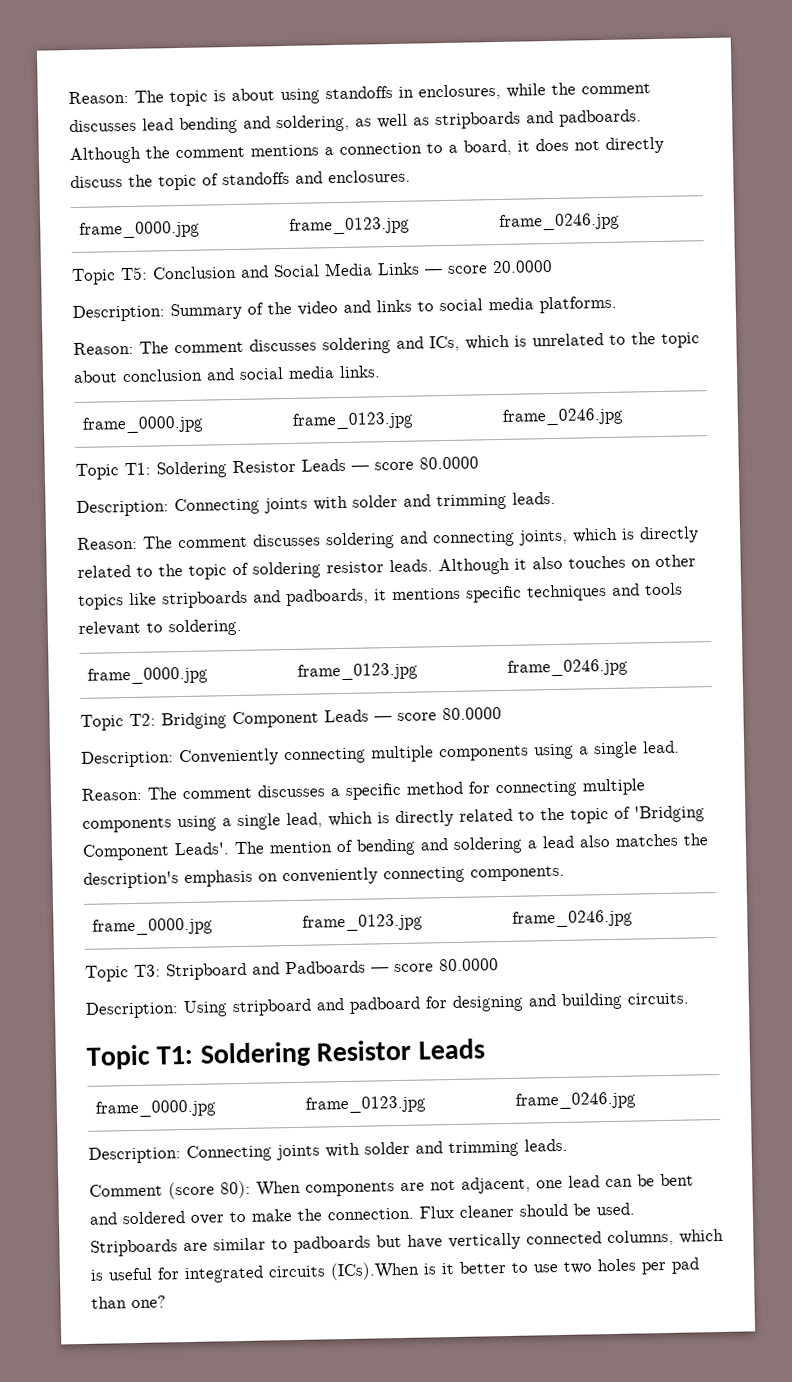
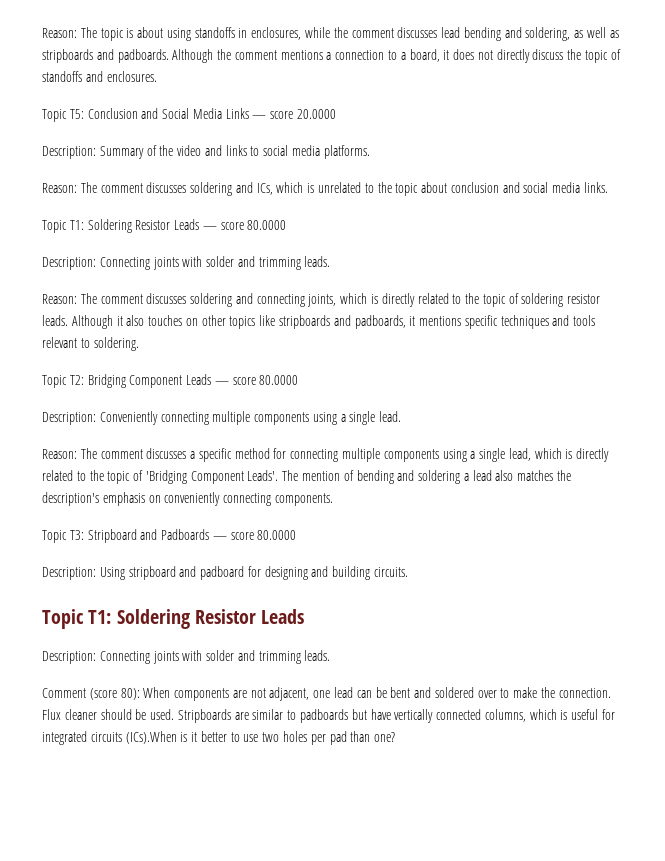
  Although the comment mentions a connection to a board, it does not directly discuss the topic of standoffs and enclosures.
- frame_0000.jpg | frame_0123.jpg | frame_0246.jpg
  Reason: The comment discusses soldering and ICs, which is unrelated to the topic about conclusion and social media links.
- frame_0000.jpg | frame_0123.jpg | frame_0246.jpg
  Although it also touches on other topics like stripboards and padboards, it mentions specific techniques and tools relevant to soldering.
- frame_0000.jpg | frame_0123.jpg | frame_0246.jpg
  The mention of bending and soldering a lead also matches the description's emphasis on conveniently connecting components.
- frame_0000.jpg | frame_0123.jpg | frame_0246.jpg
  Description: Using stripboard and padboard for designing and building circuits.
  Topic T1: Soldering Resistor Leads
- frame_0000.jpg | frame_0123.jpg | frame_0246.jpg

